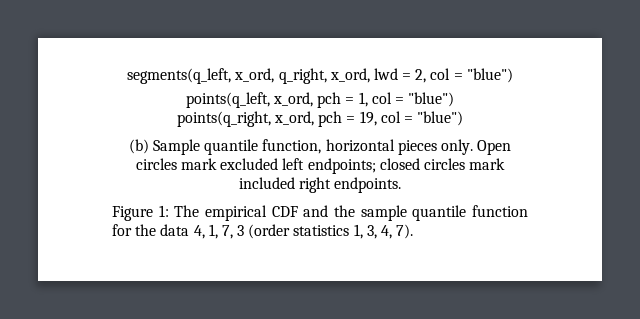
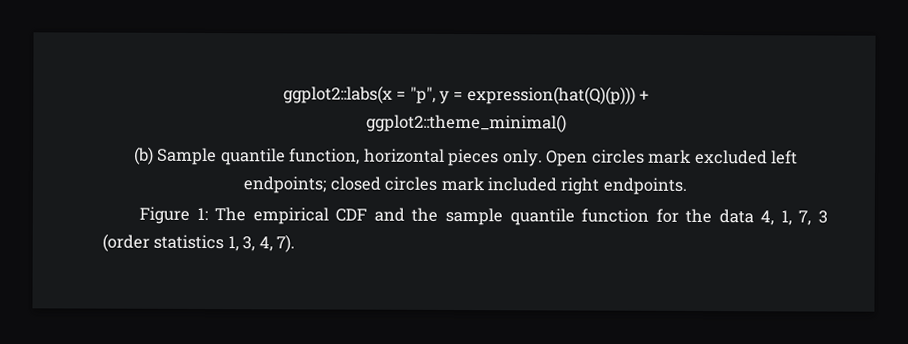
- segments(q_left, x_ord, q_right, x_ord, lwd = 2, col = "blue")
- points(q_left, x_ord, pch = 1, col = "blue")
- points(q_right, x_ord, pch = 19, col = "blue")
+ ggplot2::labs(x = "p", y = expression(hat(Q)(p))) +
+ ggplot2::theme_minimal()

